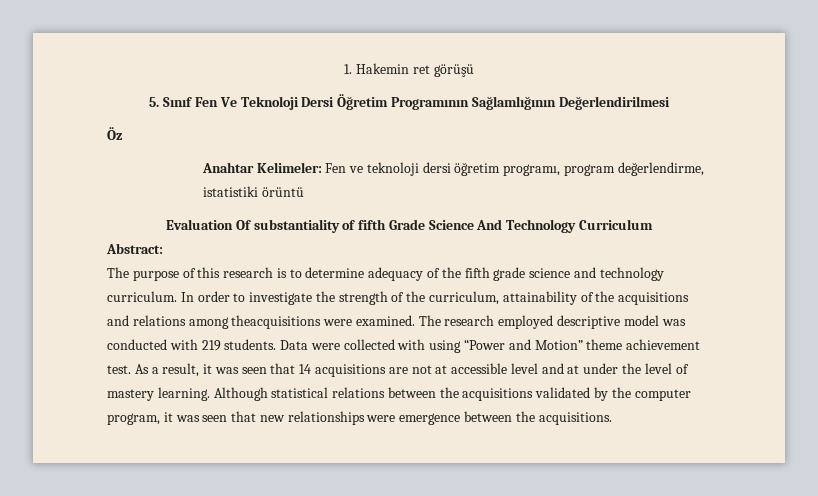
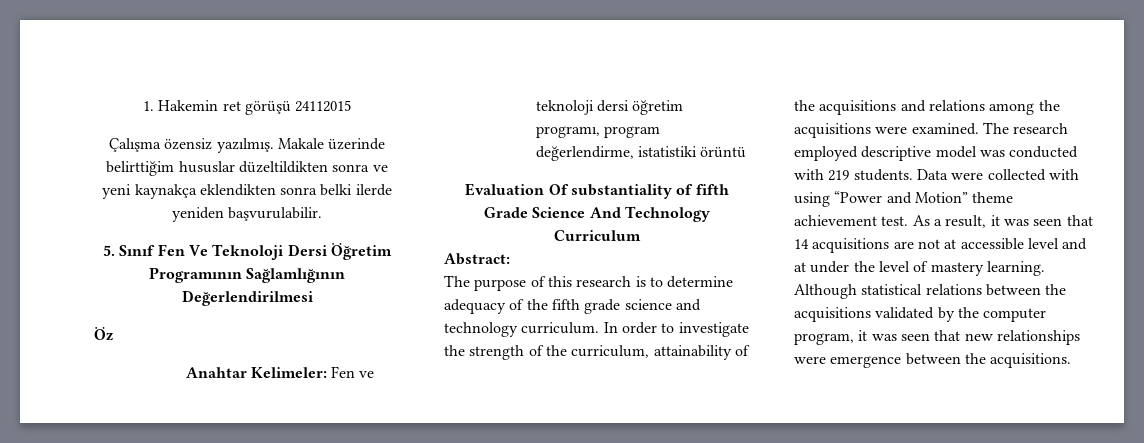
- 1. Hakemin ret görüşü
+ 1. Hakemin ret görüşü 24112015
+ Çalışma özensiz yazılmış. Makale üzerinde belirttiğim hususlar düzeltildikten sonra ve yeni kaynakça eklendikten sonra belki ilerde yeniden başvurulabilir.
- In order to investigate the strength of the curriculum, attainability of the acquisitions and relations among theacquisitions were examined.
+ In order to investigate the strength of the curriculum, attainability of the acquisitions and relations among the acquisitions were examined.

